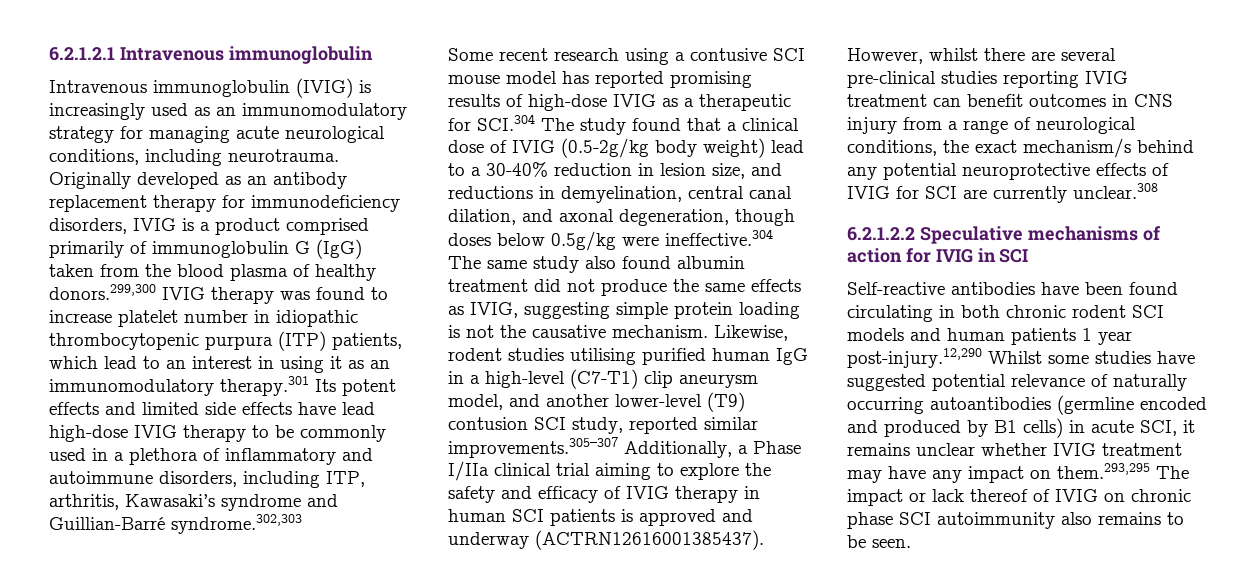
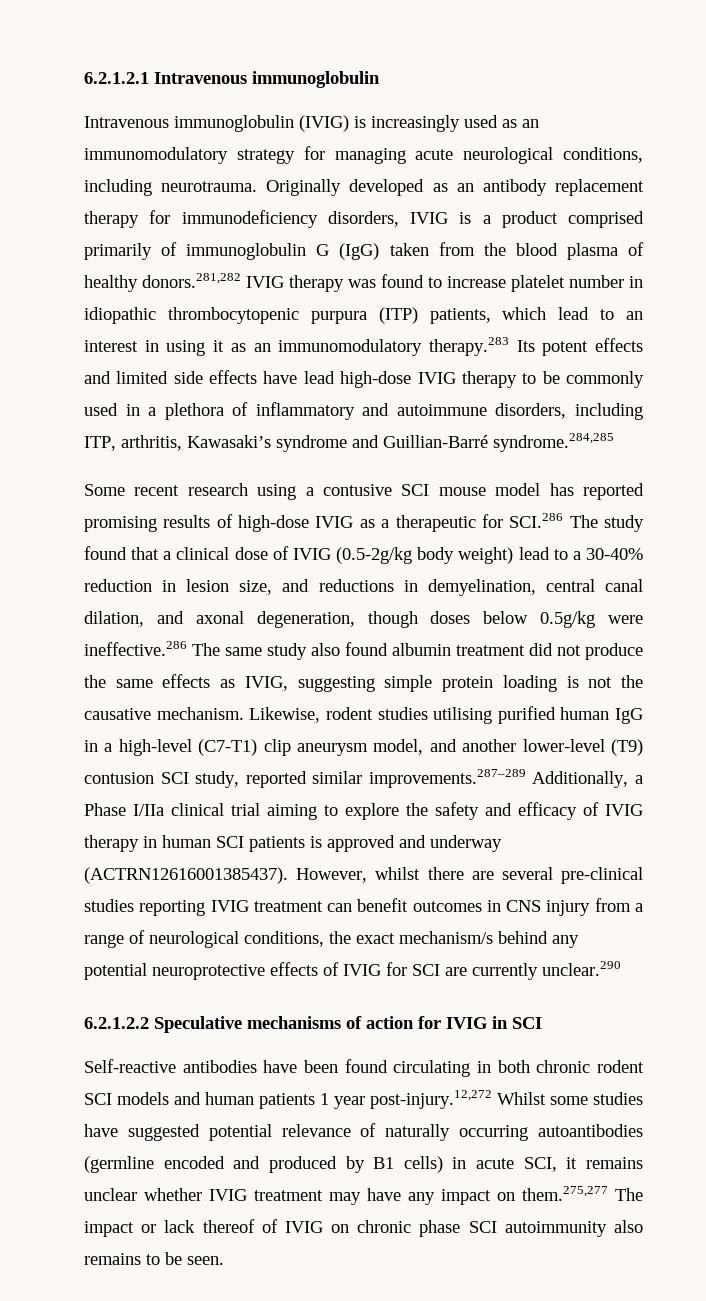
- Originally developed as an antibody replacement therapy for immunodeficiency disorders, IVIG is a product comprised primarily of immunoglobulin G (IgG) taken from the blood plasma of healthy donors.299,300 IVIG therapy was found to increase platelet number in idiopathic thrombocytopenic purpura (ITP) patients, which lead to an interest in using it as an immunomodulatory therapy.301 Its potent effects and limited side effects have lead high-dose IVIG therapy to be commonly used in a plethora of inflammatory and autoimmune disorders, including ITP, arthritis, Kawasaki’s syndrome and Guillian-Barré syndrome.302,303
+ Originally developed as an antibody replacement therapy for immunodeficiency disorders, IVIG is a product comprised primarily of immunoglobulin G (IgG) taken from the blood plasma of healthy donors.281,282 IVIG therapy was found to increase platelet number in idiopathic thrombocytopenic purpura (ITP) patients, which lead to an interest in using it as an immunomodulatory therapy.283 Its potent effects and limited side effects have lead high-dose IVIG therapy to be commonly used in a plethora of inflammatory and autoimmune disorders, including ITP, arthritis, Kawasaki’s syndrome and Guillian-Barré syndrome.284,285
- Some recent research using a contusive SCI mouse model has reported promising results of high-dose IVIG as a therapeutic for SCI.304 The study found that a clinical dose of IVIG (0.5-2g/kg body weight) lead to a 30-40% reduction in lesion size, and reductions in demyelination, central canal dilation, and axonal degeneration, though doses below 0.5g/kg were ineffective.304 The same study also found albumin treatment did not produce the same effects as IVIG, suggesting simple protein loading is not the causative mechanism.
+ Some recent research using a contusive SCI mouse model has reported promising results of high-dose IVIG as a therapeutic for SCI.286 The study found that a clinical dose of IVIG (0.5-2g/kg body weight) lead to a 30-40% reduction in lesion size, and reductions in demyelination, central canal dilation, and axonal degeneration, though doses below 0.5g/kg were ineffective.286 The same study also found albumin treatment did not produce the same effects as IVIG, suggesting simple protein loading is not the causative mechanism.
- Likewise, rodent studies utilising purified human IgG in a high-level (C7-T1) clip aneurysm model, and another lower-level (T9) contusion SCI study, reported similar improvements.305–307 Additionally, a Phase I/IIa clinical trial aiming to explore the safety and efficacy of IVIG therapy in human SCI patients is approved and underway (ACTRN12616001385437).
+ Likewise, rodent studies utilising purified human IgG in a high-level (C7-T1) clip aneurysm model, and another lower-level (T9) contusion SCI study, reported similar improvements.287–289 Additionally, a Phase I/IIa clinical trial aiming to explore the safety and efficacy of IVIG therapy in human SCI patients is approved and underway (ACTRN12616001385437).
- However, whilst there are several pre-clinical studies reporting IVIG treatment can benefit outcomes in CNS injury from a range of neurological conditions, the exact mechanism/s behind any potential neuroprotective effects of IVIG for SCI are currently unclear.308
+ However, whilst there are several pre-clinical studies reporting IVIG treatment can benefit outcomes in CNS injury from a range of neurological conditions, the exact mechanism/s behind any potential neuroprotective effects of IVIG for SCI are currently unclear.290
- Self-reactive antibodies have been found circulating in both chronic rodent SCI models and human patients 1 year post-injury.12,290 Whilst some studies have suggested potential relevance of naturally occurring autoantibodies (germline encoded and produced by B1 cells) in acute SCI, it remains unclear whether IVIG treatment may have any impact on them.293,295 The impact or lack thereof of IVIG on chronic phase SCI autoimmunity also remains to be seen.
+ Self-reactive antibodies have been found circulating in both chronic rodent SCI models and human patients 1 year post-injury.12,272 Whilst some studies have suggested potential relevance of naturally occurring autoantibodies (germline encoded and produced by B1 cells) in acute SCI, it remains unclear whether IVIG treatment may have any impact on them.275,277 The impact or lack thereof of IVIG on chronic phase SCI autoimmunity also remains to be seen.

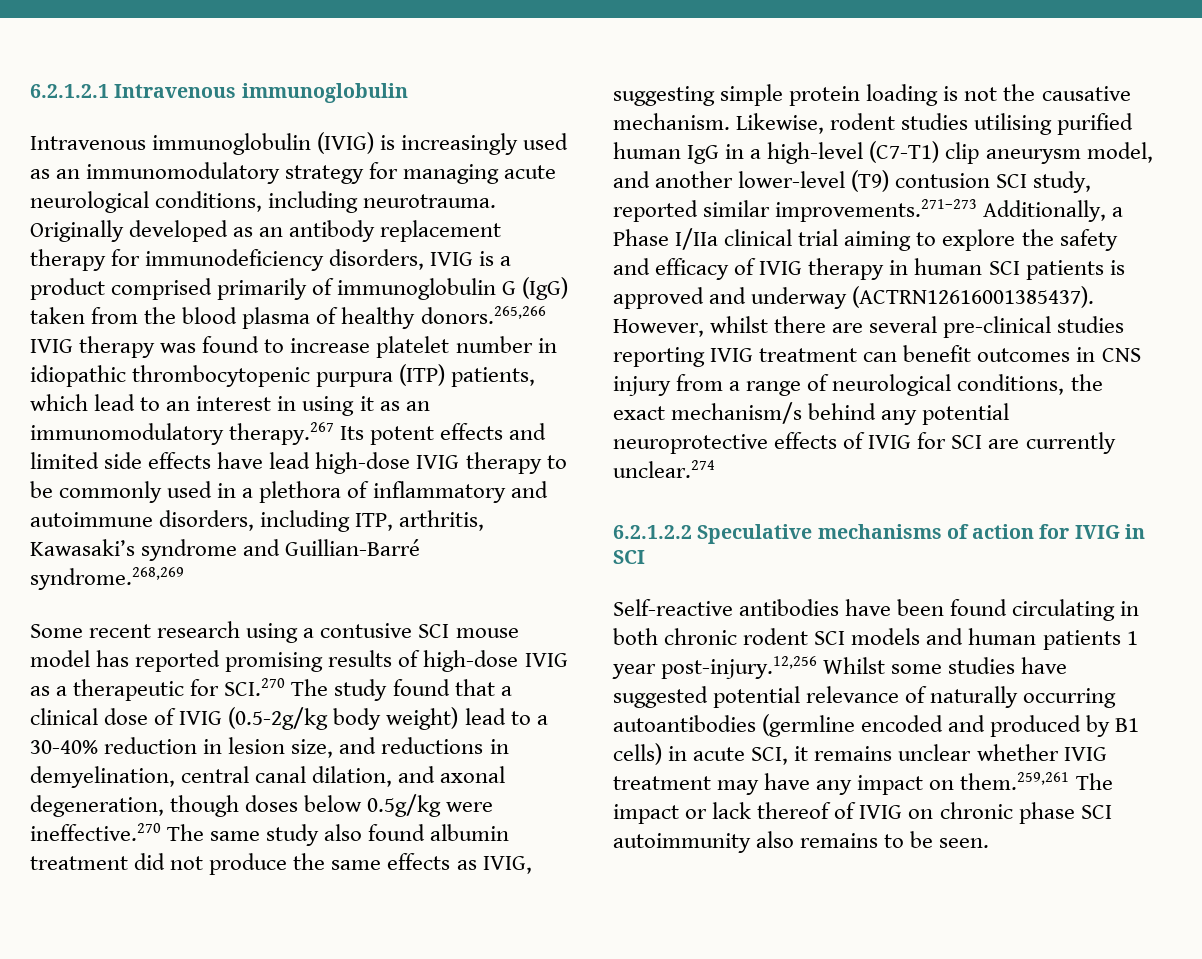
- Originally developed as an antibody replacement therapy for immunodeficiency disorders, IVIG is a product comprised primarily of immunoglobulin G (IgG) taken from the blood plasma of healthy donors.281,282 IVIG therapy was found to increase platelet number in idiopathic thrombocytopenic purpura (ITP) patients, which lead to an interest in using it as an immunomodulatory therapy.283 Its potent effects and limited side effects have lead high-dose IVIG therapy to be commonly used in a plethora of inflammatory and autoimmune disorders, including ITP, arthritis, Kawasaki’s syndrome and Guillian-Barré syndrome.284,285
+ Originally developed as an antibody replacement therapy for immunodeficiency disorders, IVIG is a product comprised primarily of immunoglobulin G (IgG) taken from the blood plasma of healthy donors.265,266 IVIG therapy was found to increase platelet number in idiopathic thrombocytopenic purpura (ITP) patients, which lead to an interest in using it as an immunomodulatory therapy.267 Its potent effects and limited side effects have lead high-dose IVIG therapy to be commonly used in a plethora of inflammatory and autoimmune disorders, including ITP, arthritis, Kawasaki’s syndrome and Guillian-Barré syndrome.268,269
- Some recent research using a contusive SCI mouse model has reported promising results of high-dose IVIG as a therapeutic for SCI.286 The study found that a clinical dose of IVIG (0.5-2g/kg body weight) lead to a 30-40% reduction in lesion size, and reductions in demyelination, central canal dilation, and axonal degeneration, though doses below 0.5g/kg were ineffective.286 The same study also found albumin treatment did not produce the same effects as IVIG, suggesting simple protein loading is not the causative mechanism.
+ Some recent research using a contusive SCI mouse model has reported promising results of high-dose IVIG as a therapeutic for SCI.270 The study found that a clinical dose of IVIG (0.5-2g/kg body weight) lead to a 30-40% reduction in lesion size, and reductions in demyelination, central canal dilation, and axonal degeneration, though doses below 0.5g/kg were ineffective.270 The same study also found albumin treatment did not produce the same effects as IVIG, suggesting simple protein loading is not the causative mechanism.
- Likewise, rodent studies utilising purified human IgG in a high-level (C7-T1) clip aneurysm model, and another lower-level (T9) contusion SCI study, reported similar improvements.287–289 Additionally, a Phase I/IIa clinical trial aiming to explore the safety and efficacy of IVIG therapy in human SCI patients is approved and underway (ACTRN12616001385437).
+ Likewise, rodent studies utilising purified human IgG in a high-level (C7-T1) clip aneurysm model, and another lower-level (T9) contusion SCI study, reported similar improvements.271–273 Additionally, a Phase I/IIa clinical trial aiming to explore the safety and efficacy of IVIG therapy in human SCI patients is approved and underway (ACTRN12616001385437).
- However, whilst there are several pre-clinical studies reporting IVIG treatment can benefit outcomes in CNS injury from a range of neurological conditions, the exact mechanism/s behind any potential neuroprotective effects of IVIG for SCI are currently unclear.290
+ However, whilst there are several pre-clinical studies reporting IVIG treatment can benefit outcomes in CNS injury from a range of neurological conditions, the exact mechanism/s behind any potential neuroprotective effects of IVIG for SCI are currently unclear.274
- Self-reactive antibodies have been found circulating in both chronic rodent SCI models and human patients 1 year post-injury.12,272 Whilst some studies have suggested potential relevance of naturally occurring autoantibodies (germline encoded and produced by B1 cells) in acute SCI, it remains unclear whether IVIG treatment may have any impact on them.275,277 The impact or lack thereof of IVIG on chronic phase SCI autoimmunity also remains to be seen.
+ Self-reactive antibodies have been found circulating in both chronic rodent SCI models and human patients 1 year post-injury.12,256 Whilst some studies have suggested potential relevance of naturally occurring autoantibodies (germline encoded and produced by B1 cells) in acute SCI, it remains unclear whether IVIG treatment may have any impact on them.259,261 The impact or lack thereof of IVIG on chronic phase SCI autoimmunity also remains to be seen.

